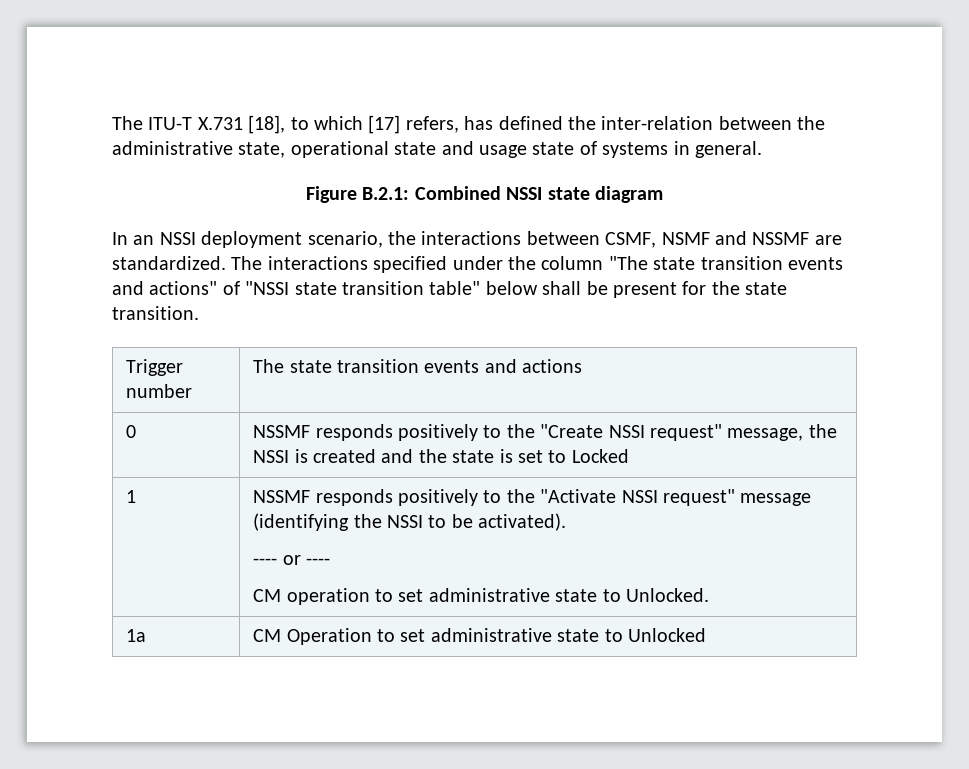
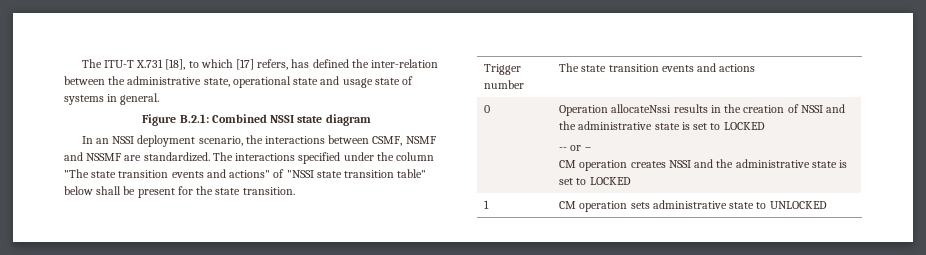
- 0 | NSSMF responds positively to the "Create NSSI request" message, the NSSI is created and the state is set to Locked
- 1 | NSSMF responds positively to the "Activate NSSI request" message (identifying the NSSI to be activated).
- ---- or ----
- CM operation to set administrative state to Unlocked.
- 1a | CM Operation to set administrative state to Unlocked
+ 0 | Operation allocateNssi results in the creation of NSSI and the administrative state is set to LOCKED
+ -- or –
+ CM operation creates NSSI and the administrative state is set to LOCKED
+ 1 | CM operation sets administrative state to UNLOCKED

